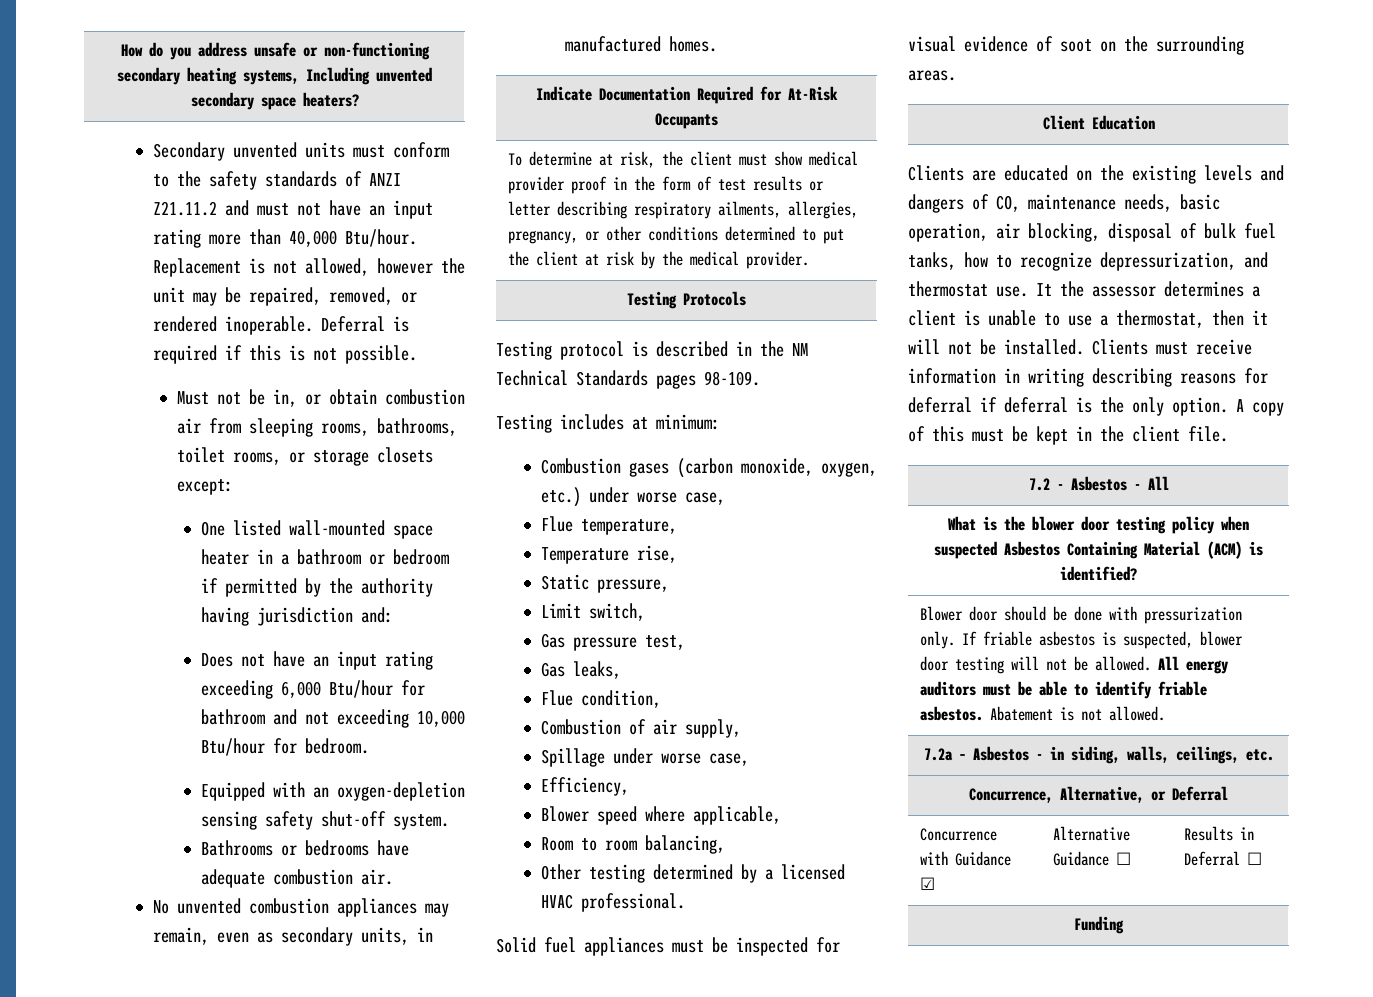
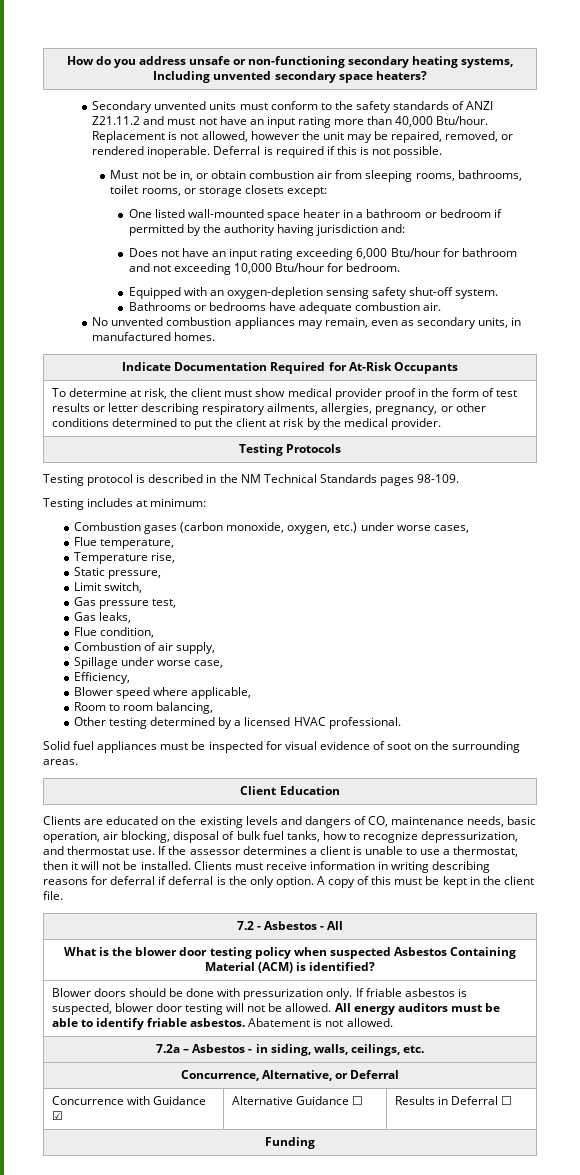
- Combustion gases (carbon monoxide, oxygen, etc.) under worse case,
+ Combustion gases (carbon monoxide, oxygen, etc.) under worse cases,
- It the assessor determines a client is unable to use a thermostat, then it will not be installed.
+ If the assessor determines a client is unable to use a thermostat, then it will not be installed.
- Blower door should be done with pressurization only. If friable asbestos is suspected, blower door testing will not be allowed. All energy auditors must be able to identify friable asbestos. Abatement is not allowed.
+ Blower doors should be done with pressurization only. If friable asbestos is suspected, blower door testing will not be allowed. All energy auditors must be able to identify friable asbestos. Abatement is not allowed.

